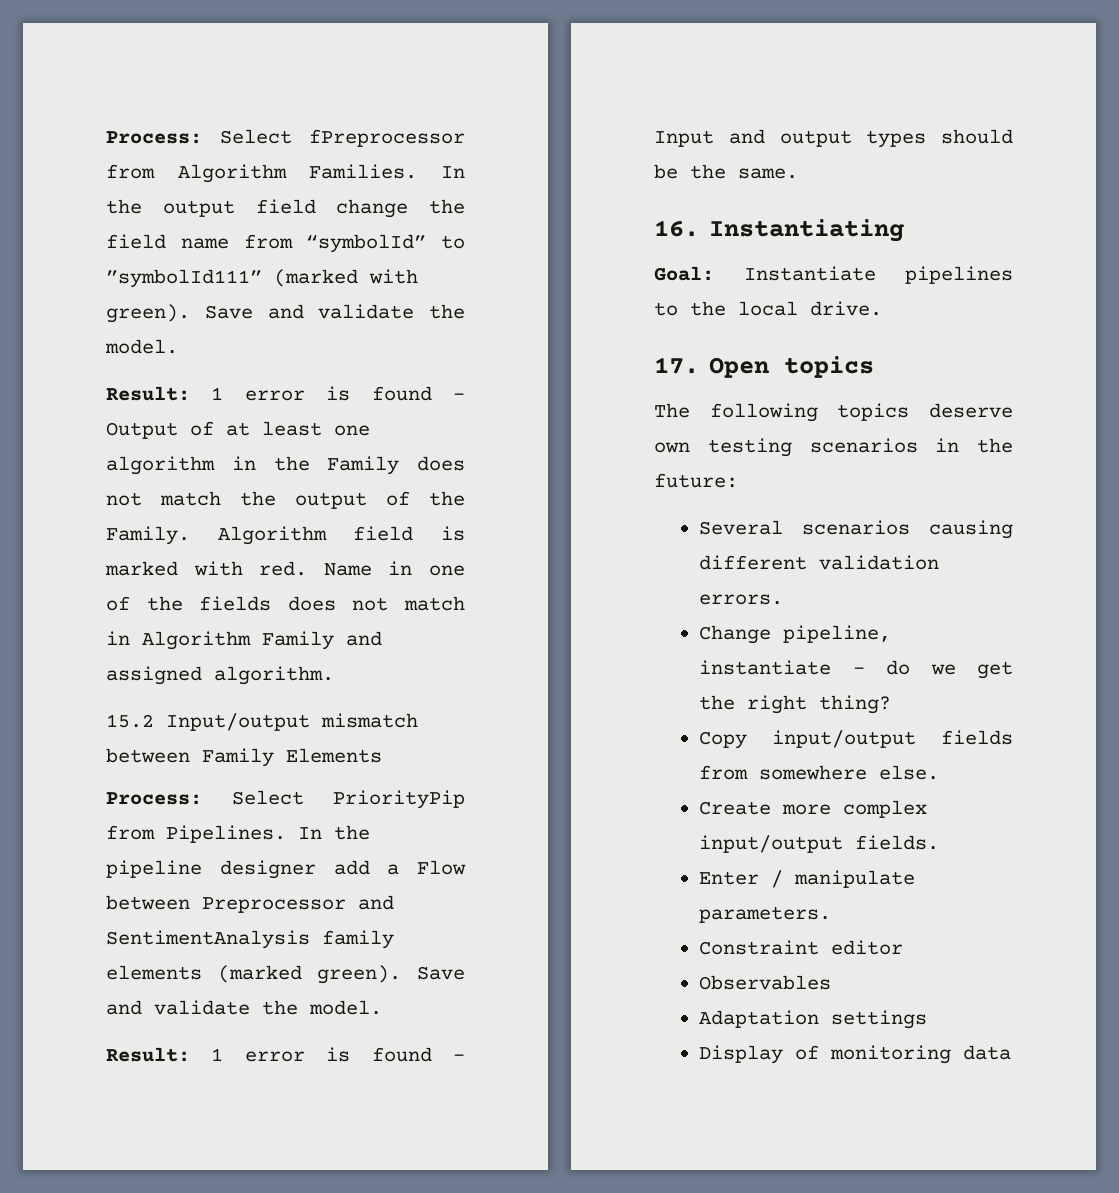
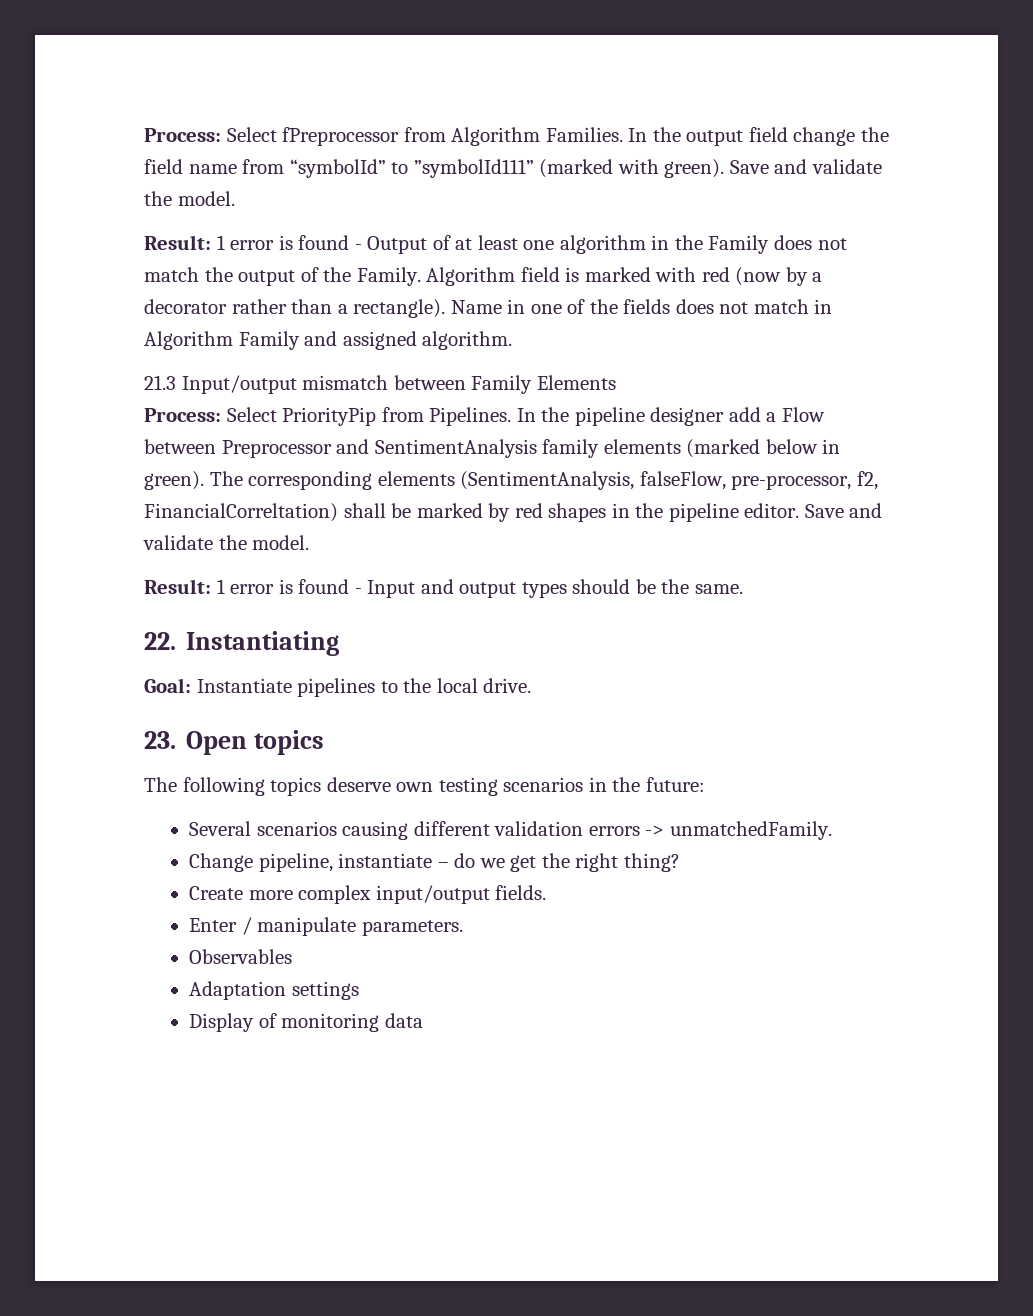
- Algorithm field is marked with red.
+ Algorithm field is marked with red (now by a decorator rather than a rectangle).
- 15.2 Input/output mismatch between Family Elements
+ 21.3 Input/output mismatch between Family Elements
- In the pipeline designer add a Flow between Preprocessor and SentimentAnalysis family elements (marked green).
+ In the pipeline designer add a Flow between Preprocessor and SentimentAnalysis family elements (marked below in green). The corresponding elements (SentimentAnalysis, falseFlow, pre-processor, f2, FinancialCorreltation) shall be marked by red shapes in the pipeline editor.
- 16. Instantiating
+ 22. Instantiating
- 17. Open topics
+ 23. Open topics
- Several scenarios causing different validation errors.
+ Several scenarios causing different validation errors -> unmatchedFamily.
- Copy input/output fields from somewhere else.
- Constraint editor

